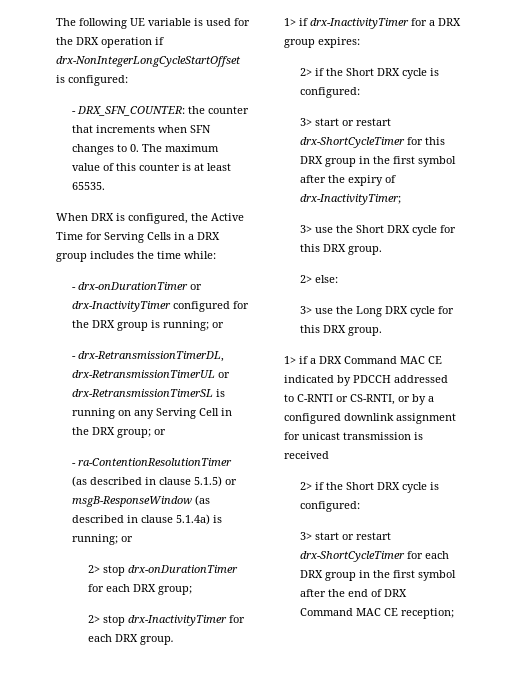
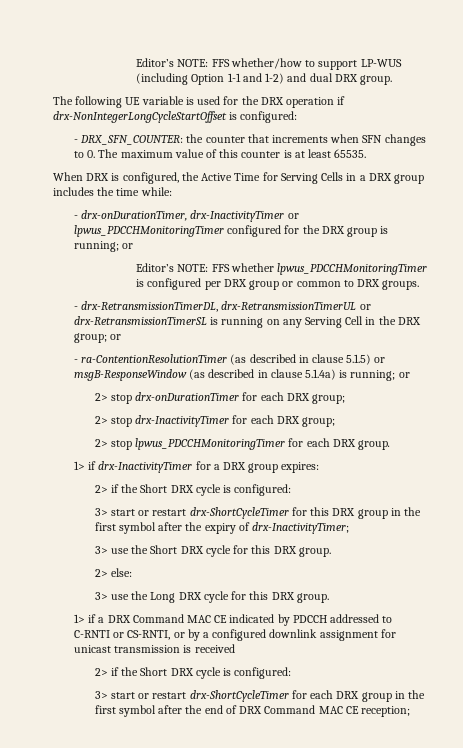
+ Editor’s NOTE: FFS whether/how to support LP-WUS (including Option 1-1 and 1-2) and dual DRX group.
- - drx-onDurationTimer or drx-InactivityTimer configured for the DRX group is running; or
+ - drx-onDurationTimer, drx-InactivityTimer or lpwus_PDCCHMonitoringTimer configured for the DRX group is running; or
+ Editor’s NOTE: FFS whether lpwus_PDCCHMonitoringTimer is configured per DRX group or common to DRX groups.
- 2> stop drx-InactivityTimer for each DRX group.
+ 2> stop drx-InactivityTimer for each DRX group;
+ 2> stop lpwus_PDCCHMonitoringTimer for each DRX group.

